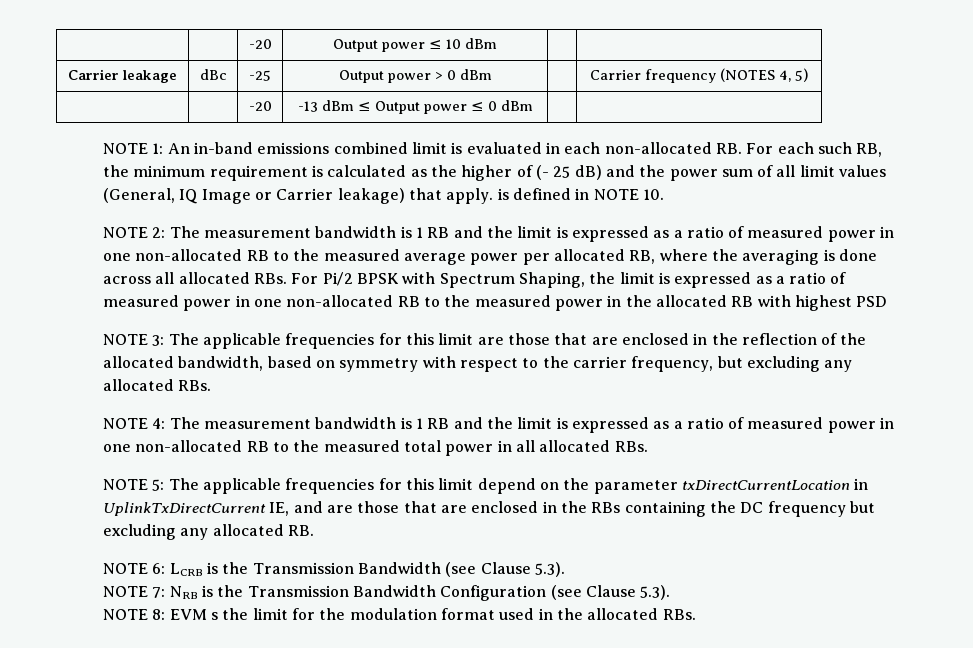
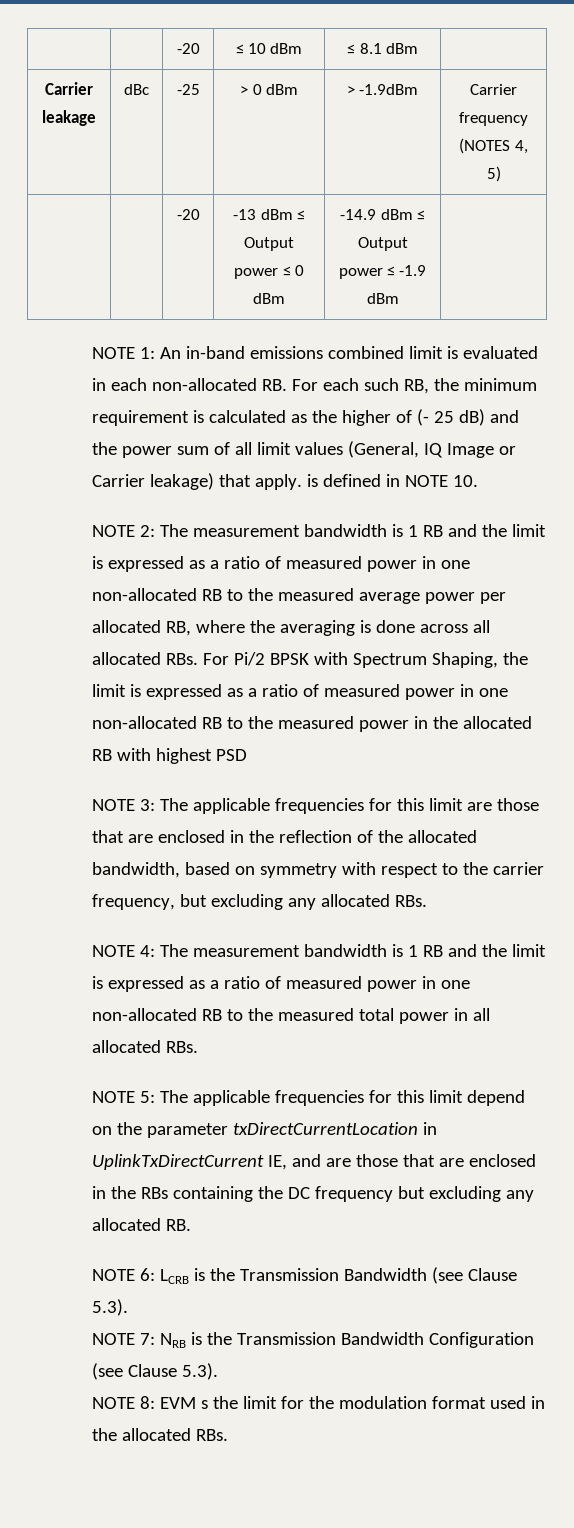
- | | -20 | Output power ≤ 10 dBm | |
+ | | -20 | ≤ 10 dBm | ≤ 8.1 dBm |
- Carrier leakage | dBc | -25 | Output power > 0 dBm | | Carrier frequency (NOTES 4, 5)
+ Carrier leakage | dBc | -25 | > 0 dBm | > -1.9dBm | Carrier frequency (NOTES 4, 5)
- | | -20 | -13 dBm ≤ Output power ≤ 0 dBm | |
+ | | -20 | -13 dBm ≤ Output power ≤ 0 dBm | -14.9 dBm ≤ Output power ≤ -1.9 dBm |

